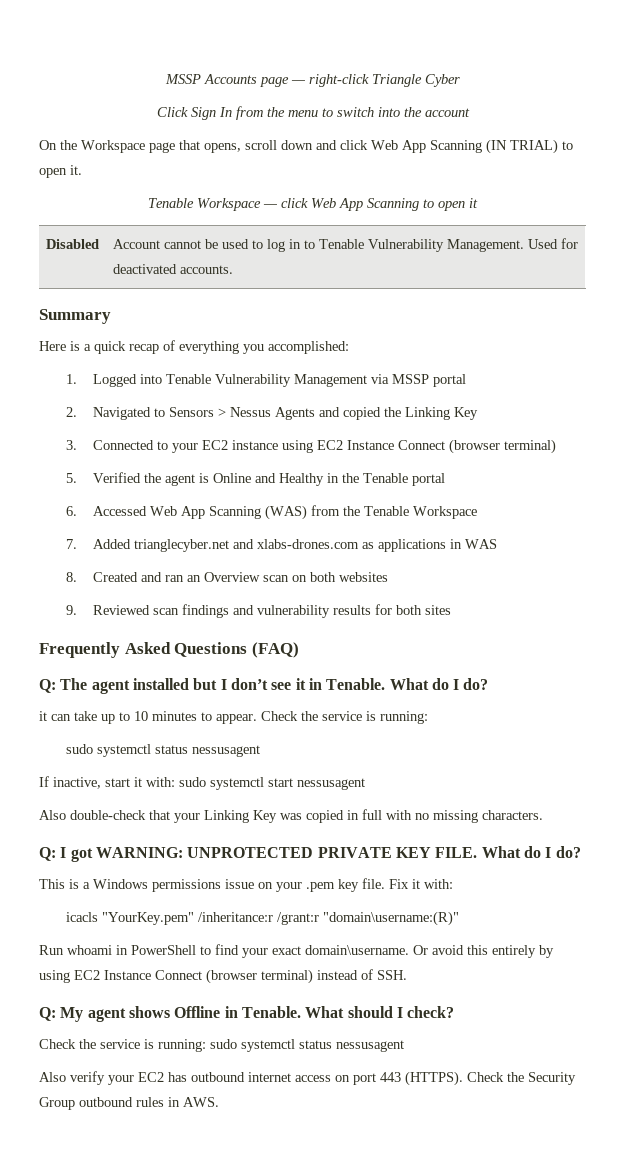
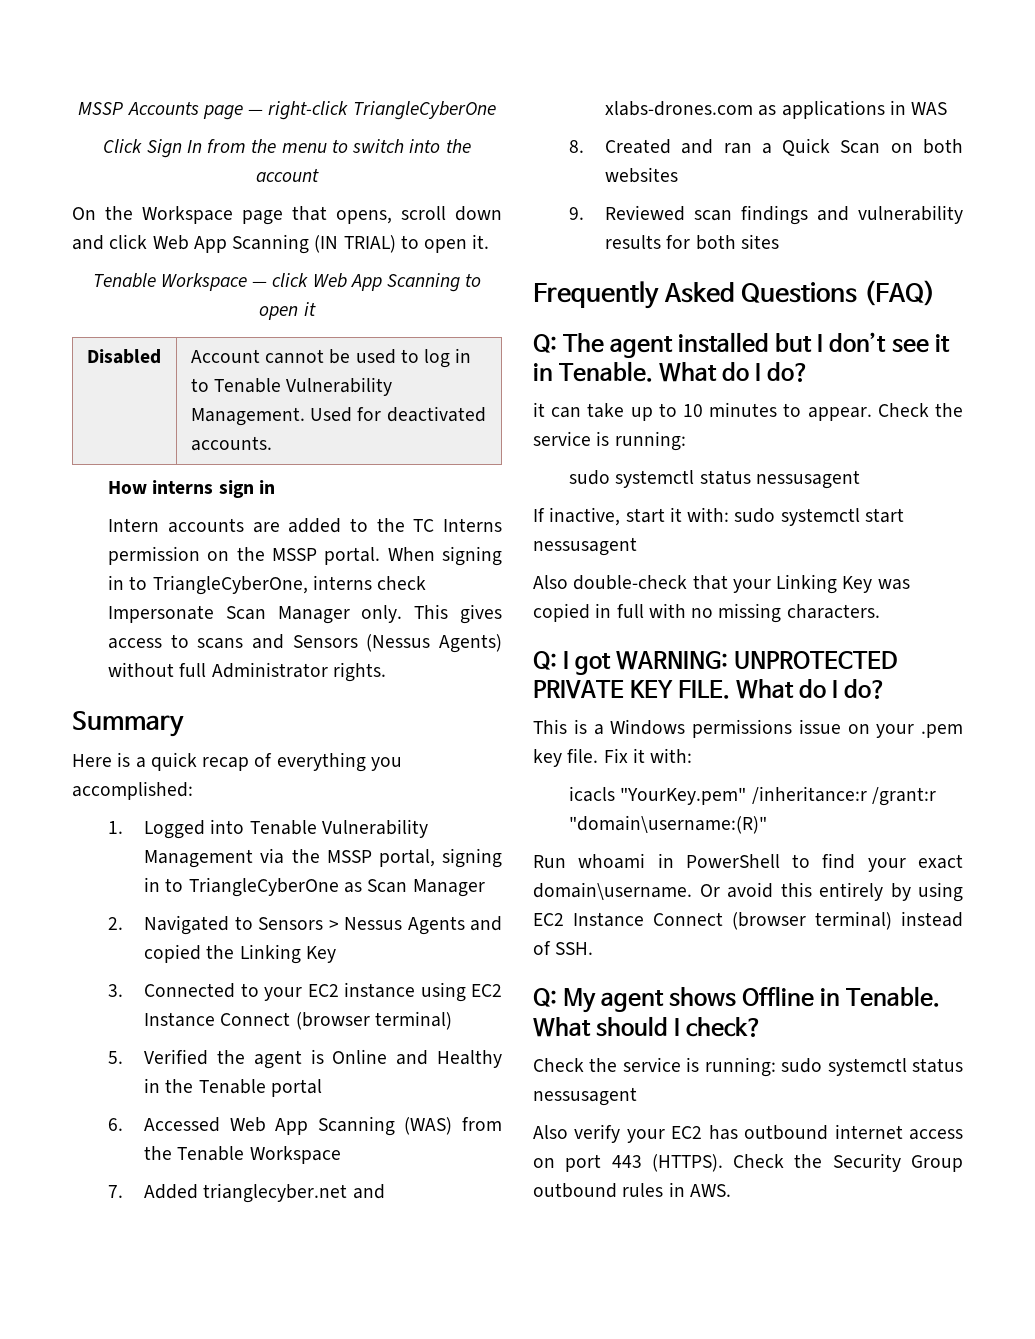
- MSSP Accounts page — right-click Triangle Cyber
+ MSSP Accounts page — right-click TriangleCyberOne
+ How interns sign in
+ Intern accounts are added to the TC Interns permission on the MSSP portal. When signing in to TriangleCyberOne, interns check Impersonate Scan Manager only. This gives access to scans and Sensors (Nessus Agents) without full Administrator rights.
- 1. Logged into Tenable Vulnerability Management via MSSP portal
+ 1. Logged into Tenable Vulnerability Management via the MSSP portal, signing in to TriangleCyberOne as Scan Manager
- 8. Created and ran an Overview scan on both websites
+ 8. Created and ran a Quick Scan on both websites

